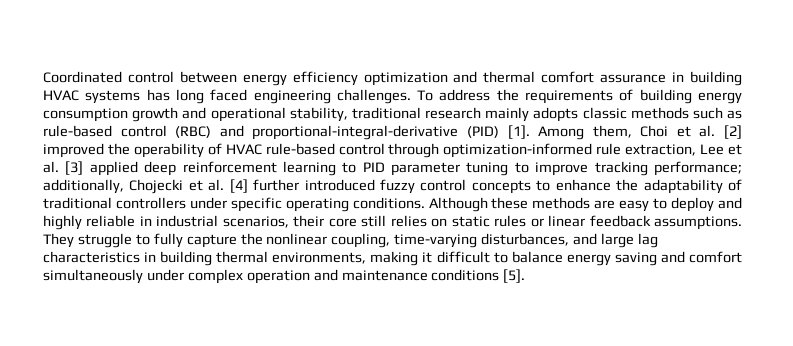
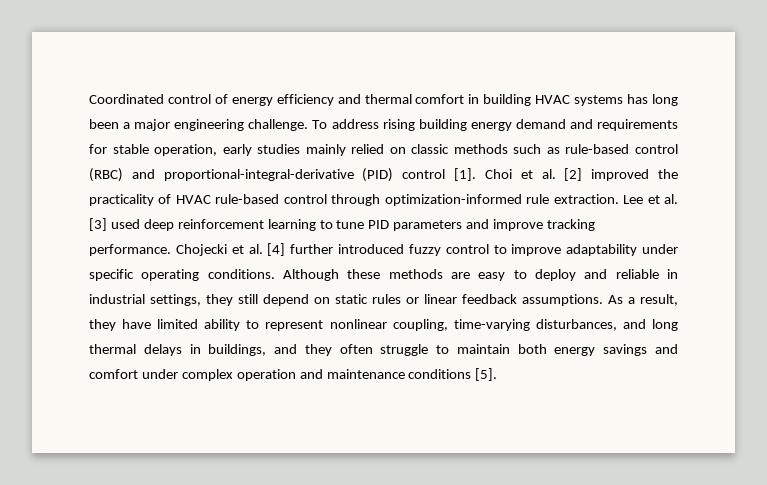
- Coordinated control between energy efficiency optimization and thermal comfort assurance in building HVAC systems has long faced engineering challenges. To address the requirements of building energy consumption growth and operational stability, traditional research mainly adopts classic methods such as rule-based control (RBC) and proportional-integral-derivative (PID) [1]. Among them, Choi et al. [2] improved the operability of HVAC rule-based control through optimization-informed rule extraction, Lee et al. [3] applied deep reinforcement learning to PID parameter tuning to improve tracking performance; additionally, Chojecki et al. [4] further introduced fuzzy control concepts to enhance the adaptability of traditional controllers under specific operating conditions.
+ Coordinated control of energy efficiency and thermal comfort in building HVAC systems has long been a major engineering challenge. To address rising building energy demand and requirements for stable operation, early studies mainly relied on classic methods such as rule-based control (RBC) and proportional-integral-derivative (PID) control [1]. Choi et al. [2] improved the practicality of HVAC rule-based control through optimization-informed rule extraction. Lee et al. [3] used deep reinforcement learning to tune PID parameters and improve tracking performance. Chojecki et al. [4] further introduced fuzzy control to improve adaptability under specific operating conditions.
- Although these methods are easy to deploy and highly reliable in industrial scenarios, their core still relies on static rules or linear feedback assumptions.
+ Although these methods are easy to deploy and reliable in industrial settings, they still depend on static rules or linear feedback assumptions.
- They struggle to fully capture the nonlinear coupling, time-varying disturbances, and large lag characteristics in building thermal environments, making it difficult to balance energy saving and comfort simultaneously under complex operation and maintenance conditions [5].
+ As a result, they have limited ability to represent nonlinear coupling, time-varying disturbances, and long thermal delays in buildings, and they often struggle to maintain both energy savings and comfort under complex operation and maintenance conditions [5].

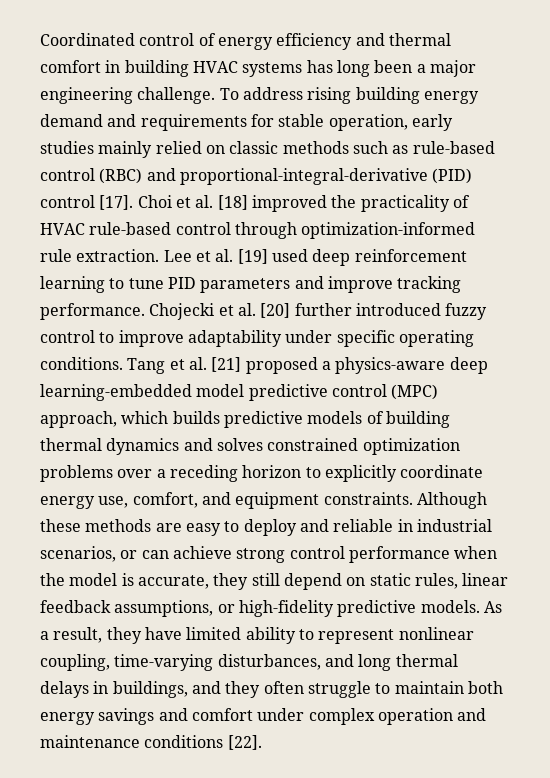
- To address rising building energy demand and requirements for stable operation, early studies mainly relied on classic methods such as rule-based control (RBC) and proportional-integral-derivative (PID) control [1].
+ To address rising building energy demand and requirements for stable operation, early studies mainly relied on classic methods such as rule-based control (RBC) and proportional-integral-derivative (PID) control [17].
- Choi et al. [2] improved the practicality of HVAC rule-based control through optimization-informed rule extraction.
+ Choi et al. [18] improved the practicality of HVAC rule-based control through optimization-informed rule extraction.
- Lee et al. [3] used deep reinforcement learning to tune PID parameters and improve tracking performance.
+ Lee et al. [19] used deep reinforcement learning to tune PID parameters and improve tracking performance.
- Chojecki et al. [4] further introduced fuzzy control to improve adaptability under specific operating conditions.
+ Chojecki et al. [20] further introduced fuzzy control to improve adaptability under specific operating conditions.
+ Tang et al. [21] proposed a physics-aware deep learning-embedded model predictive control (MPC) approach, which builds predictive models of building thermal dynamics and solves constrained optimization problems over a receding horizon to explicitly coordinate energy use, comfort, and equipment constraints.
- Although these methods are easy to deploy and reliable in industrial settings, they still depend on static rules or linear feedback assumptions.
+ Although these methods are easy to deploy and reliable in industrial scenarios, or can achieve strong control performance when the model is accurate, they still depend on static rules, linear feedback assumptions, or high-fidelity predictive models.
- As a result, they have limited ability to represent nonlinear coupling, time-varying disturbances, and long thermal delays in buildings, and they often struggle to maintain both energy savings and comfort under complex operation and maintenance conditions [5].
+ As a result, they have limited ability to represent nonlinear coupling, time-varying disturbances, and long thermal delays in buildings, and they often struggle to maintain both energy savings and comfort under complex operation and maintenance conditions [22].

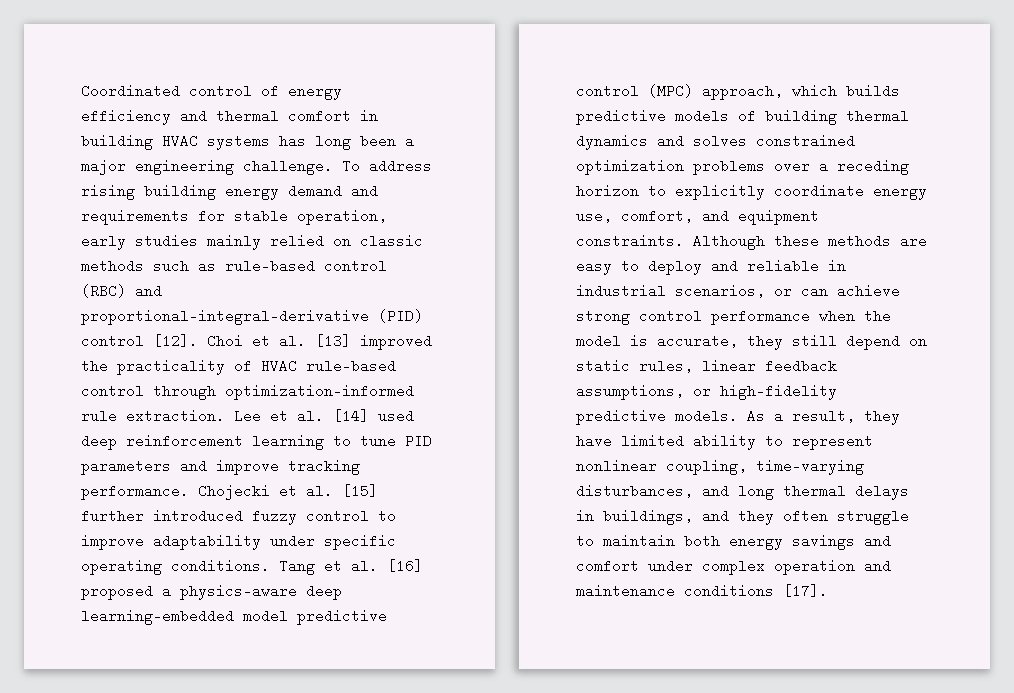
- To address rising building energy demand and requirements for stable operation, early studies mainly relied on classic methods such as rule-based control (RBC) and proportional-integral-derivative (PID) control [17].
+ To address rising building energy demand and requirements for stable operation, early studies mainly relied on classic methods such as rule-based control (RBC) and proportional-integral-derivative (PID) control [12].
- Choi et al. [18] improved the practicality of HVAC rule-based control through optimization-informed rule extraction.
+ Choi et al. [13] improved the practicality of HVAC rule-based control through optimization-informed rule extraction.
- Lee et al. [19] used deep reinforcement learning to tune PID parameters and improve tracking performance.
+ Lee et al. [14] used deep reinforcement learning to tune PID parameters and improve tracking performance.
- Chojecki et al. [20] further introduced fuzzy control to improve adaptability under specific operating conditions.
+ Chojecki et al. [15] further introduced fuzzy control to improve adaptability under specific operating conditions.
- Tang et al. [21] proposed a physics-aware deep learning-embedded model predictive control (MPC) approach, which builds predictive models of building thermal dynamics and solves constrained optimization problems over a receding horizon to explicitly coordinate energy use, comfort, and equipment constraints.
+ Tang et al. [16] proposed a physics-aware deep learning-embedded model predictive control (MPC) approach, which builds predictive models of building thermal dynamics and solves constrained optimization problems over a receding horizon to explicitly coordinate energy use, comfort, and equipment constraints.
- As a result, they have limited ability to represent nonlinear coupling, time-varying disturbances, and long thermal delays in buildings, and they often struggle to maintain both energy savings and comfort under complex operation and maintenance conditions [22].
+ As a result, they have limited ability to represent nonlinear coupling, time-varying disturbances, and long thermal delays in buildings, and they often struggle to maintain both energy savings and comfort under complex operation and maintenance conditions [17].

